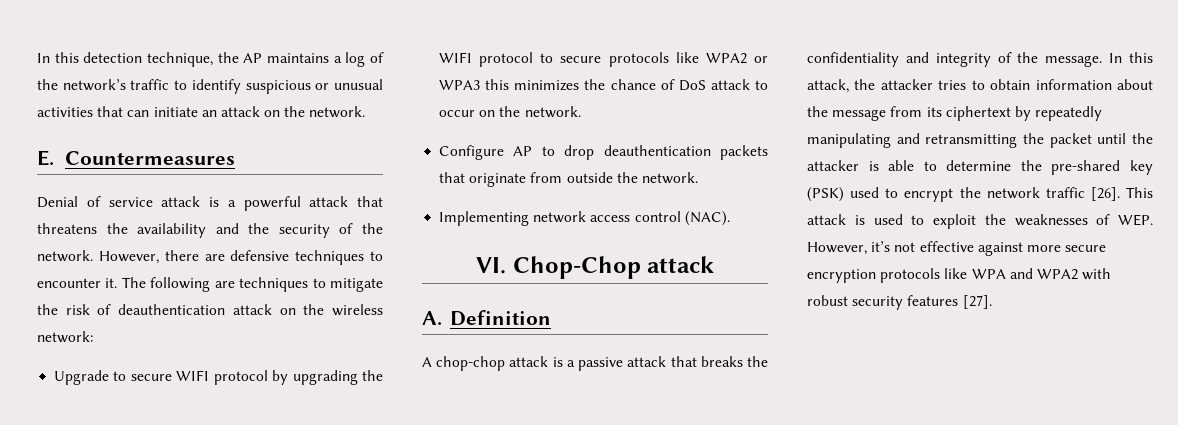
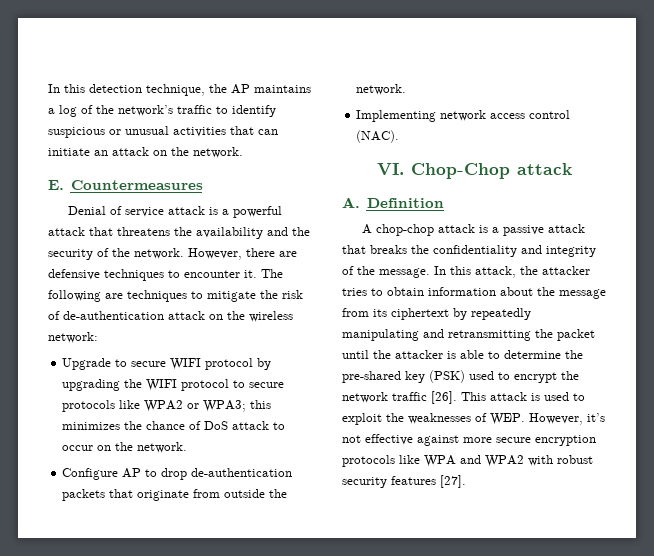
- The following are techniques to mitigate the risk of deauthentication attack on the wireless network:
+ The following are techniques to mitigate the risk of de-authentication attack on the wireless network:
- Upgrade to secure WIFI protocol by upgrading the WIFI protocol to secure protocols like WPA2 or WPA3 this minimizes the chance of DoS attack to occur on the network.
+ Upgrade to secure WIFI protocol by upgrading the WIFI protocol to secure protocols like WPA2 or WPA3; this minimizes the chance of DoS attack to occur on the network.
- Configure AP to drop deauthentication packets that originate from outside the network.
+ Configure AP to drop de-authentication packets that originate from outside the network.

